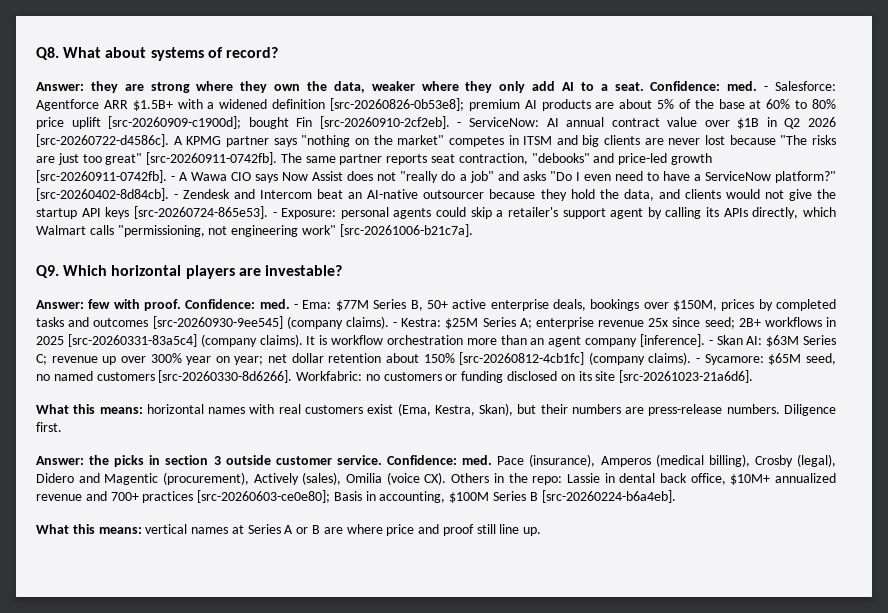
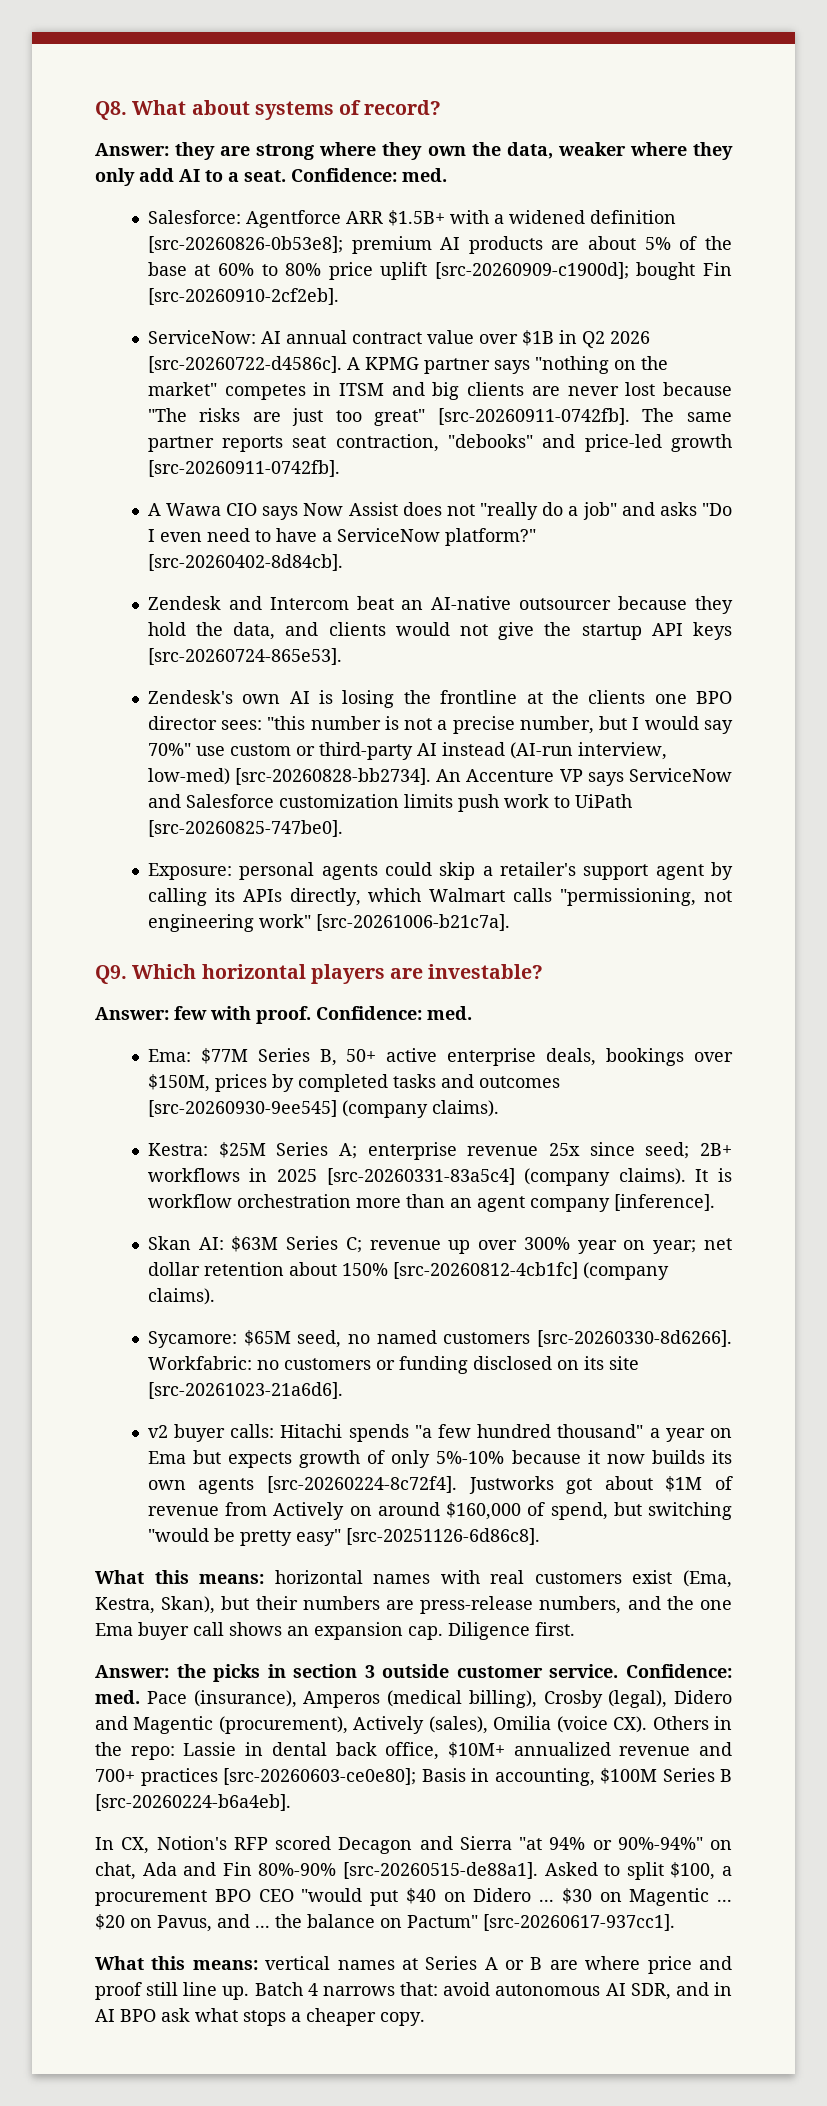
- Answer: they are strong where they own the data, weaker where they only add AI to a seat. Confidence: med. - Salesforce: Agentforce ARR $1.5B+ with a widened definition [src-20260826-0b53e8]; premium AI products are about 5% of the base at 60% to 80% price uplift [src-20260909-c1900d]; bought Fin [src-20260910-2cf2eb]. - ServiceNow: AI annual contract value over $1B in Q2 2026 [src-20260722-d4586c].
+ Answer: they are strong where they own the data, weaker where they only add AI to a seat. Confidence: med.
+ Salesforce: Agentforce ARR $1.5B+ with a widened definition [src-20260826-0b53e8]; premium AI products are about 5% of the base at 60% to 80% price uplift [src-20260909-c1900d]; bought Fin [src-20260910-2cf2eb].
+ ServiceNow: AI annual contract value over $1B in Q2 2026 [src-20260722-d4586c].
- The same partner reports seat contraction, "debooks" and price-led growth [src-20260911-0742fb]. - A Wawa CIO says Now Assist does not "really do a job" and asks "Do I even need to have a ServiceNow platform?"
+ The same partner reports seat contraction, "debooks" and price-led growth [src-20260911-0742fb].
+ A Wawa CIO says Now Assist does not "really do a job" and asks "Do I even need to have a ServiceNow platform?"
- [src-20260402-8d84cb]. - Zendesk and Intercom beat an AI-native outsourcer because they hold the data, and clients would not give the startup API keys [src-20260724-865e53]. - Exposure: personal agents could skip a retailer's support agent by calling its APIs directly, which Walmart calls "permissioning, not engineering work" [src-20261006-b21c7a].
+ [src-20260402-8d84cb].
+ Zendesk and Intercom beat an AI-native outsourcer because they hold the data, and clients would not give the startup API keys [src-20260724-865e53].
+ Zendesk's own AI is losing the frontline at the clients one BPO director sees: "this number is not a precise number, but I would say 70%" use custom or third-party AI instead (AI-run interview, low-med) [src-20260828-bb2734]. An Accenture VP says ServiceNow and Salesforce customization limits push work to UiPath [src-20260825-747be0].
+ Exposure: personal agents could skip a retailer's support agent by calling its APIs directly, which Walmart calls "permissioning, not engineering work" [src-20261006-b21c7a].
- Answer: few with proof. Confidence: med. - Ema: $77M Series B, 50+ active enterprise deals, bookings over $150M, prices by completed tasks and outcomes [src-20260930-9ee545] (company claims). - Kestra: $25M Series A; enterprise revenue 25x since seed; 2B+ workflows in 2025 [src-20260331-83a5c4] (company claims).
+ Answer: few with proof. Confidence: med.
+ Ema: $77M Series B, 50+ active enterprise deals, bookings over $150M, prices by completed tasks and outcomes [src-20260930-9ee545] (company claims).
+ Kestra: $25M Series A; enterprise revenue 25x since seed; 2B+ workflows in 2025 [src-20260331-83a5c4] (company claims).
- It is workflow orchestration more than an agent company [inference]. - Skan AI: $63M Series C; revenue up over 300% year on year; net dollar retention about 150% [src-20260812-4cb1fc] (company claims). - Sycamore: $65M seed, no named customers [src-20260330-8d6266].
+ It is workflow orchestration more than an agent company [inference].
+ Skan AI: $63M Series C; revenue up over 300% year on year; net dollar retention about 150% [src-20260812-4cb1fc] (company claims).
+ Sycamore: $65M seed, no named customers [src-20260330-8d6266].
+ v2 buyer calls: Hitachi spends "a few hundred thousand" a year on Ema but expects growth of only 5%-10% because it now builds its own agents [src-20260224-8c72f4]. Justworks got about $1M of revenue from Actively on around $160,000 of spend, but switching "would be pretty easy" [src-20251126-6d86c8].
- What this means: horizontal names with real customers exist (Ema, Kestra, Skan), but their numbers are press-release numbers.
+ What this means: horizontal names with real customers exist (Ema, Kestra, Skan), but their numbers are press-release numbers, and the one Ema buyer call shows an expansion cap.
+ In CX, Notion's RFP scored Decagon and Sierra "at 94% or 90%-94%" on chat, Ada and Fin 80%-90% [src-20260515-de88a1]. Asked to split $100, a procurement BPO CEO "would put $40 on Didero ... $30 on Magentic ... $20 on Pavus, and ... the balance on Pactum" [src-20260617-937cc1].
+ Batch 4 narrows that: avoid autonomous AI SDR, and in AI BPO ask what stops a cheaper copy.

